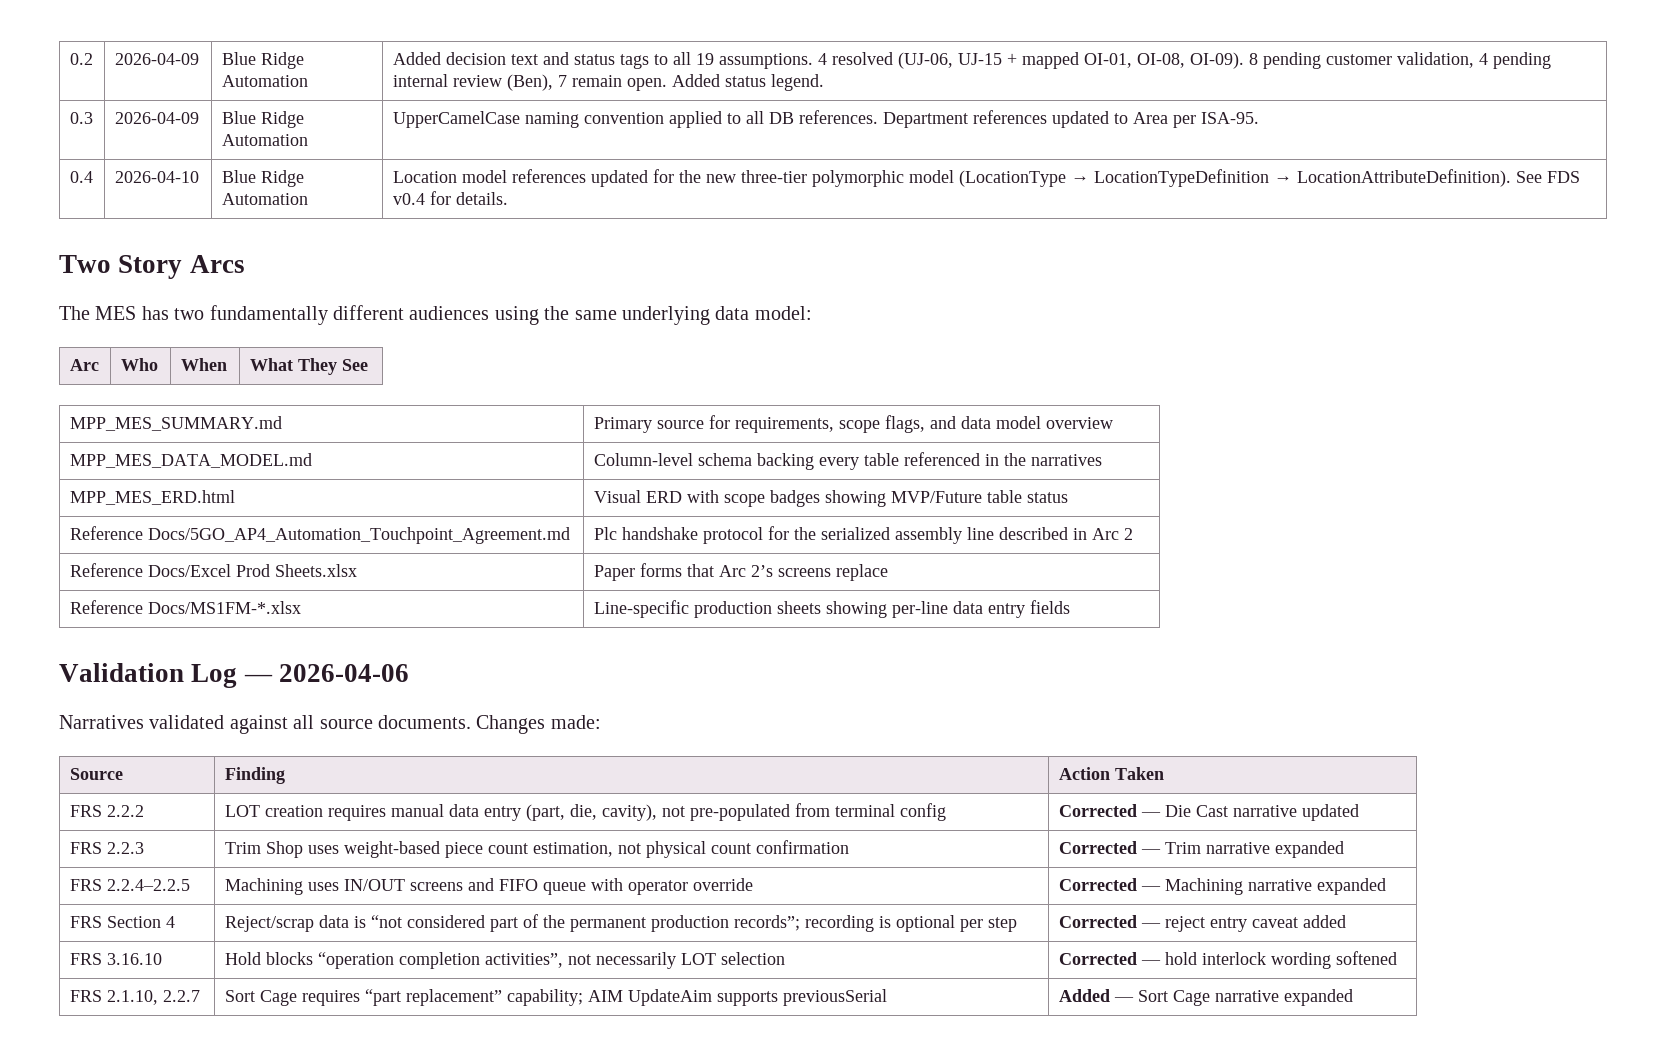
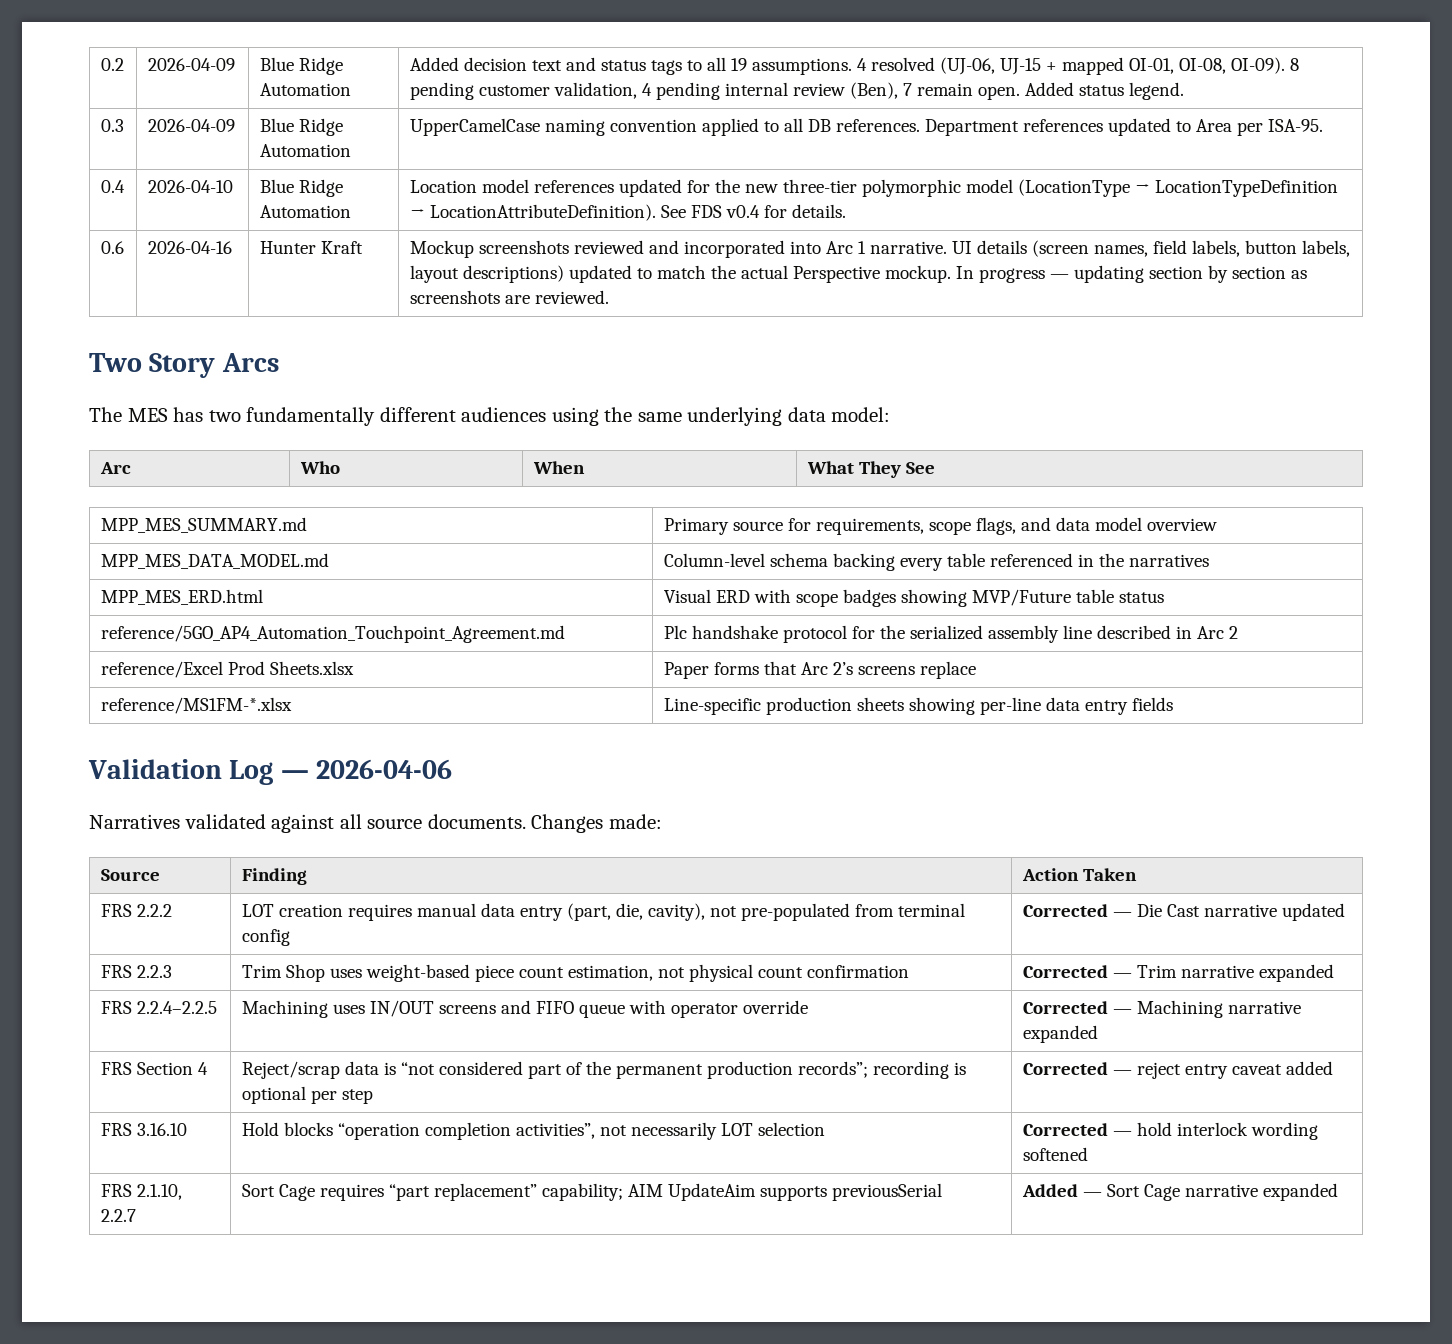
+ 0.6 | 2026-04-16 | Hunter Kraft | Mockup screenshots reviewed and incorporated into Arc 1 narrative. UI details (screen names, field labels, button labels, layout descriptions) updated to match the actual Perspective mockup. In progress — updating section by section as screenshots are reviewed.
- Reference Docs/5GO_AP4_Automation_Touchpoint_Agreement.md | Plc handshake protocol for the serialized assembly line described in Arc 2
+ reference/5GO_AP4_Automation_Touchpoint_Agreement.md | Plc handshake protocol for the serialized assembly line described in Arc 2
- Reference Docs/Excel Prod Sheets.xlsx | Paper forms that Arc 2’s screens replace
+ reference/Excel Prod Sheets.xlsx | Paper forms that Arc 2’s screens replace
- Reference Docs/MS1FM-*.xlsx | Line-specific production sheets showing per-line data entry fields
+ reference/MS1FM-*.xlsx | Line-specific production sheets showing per-line data entry fields

